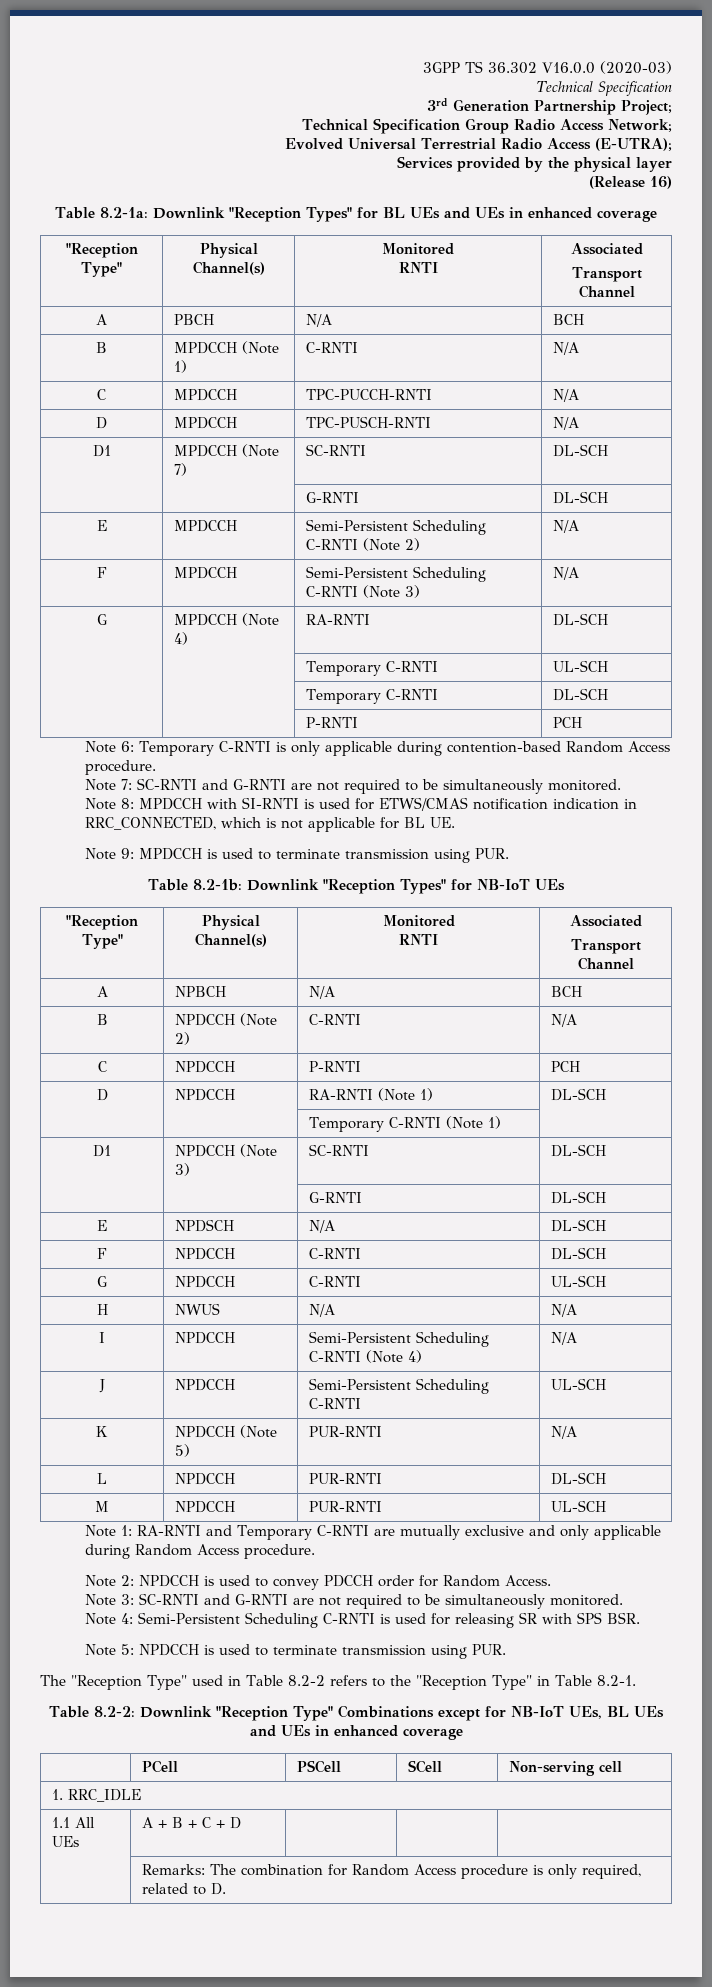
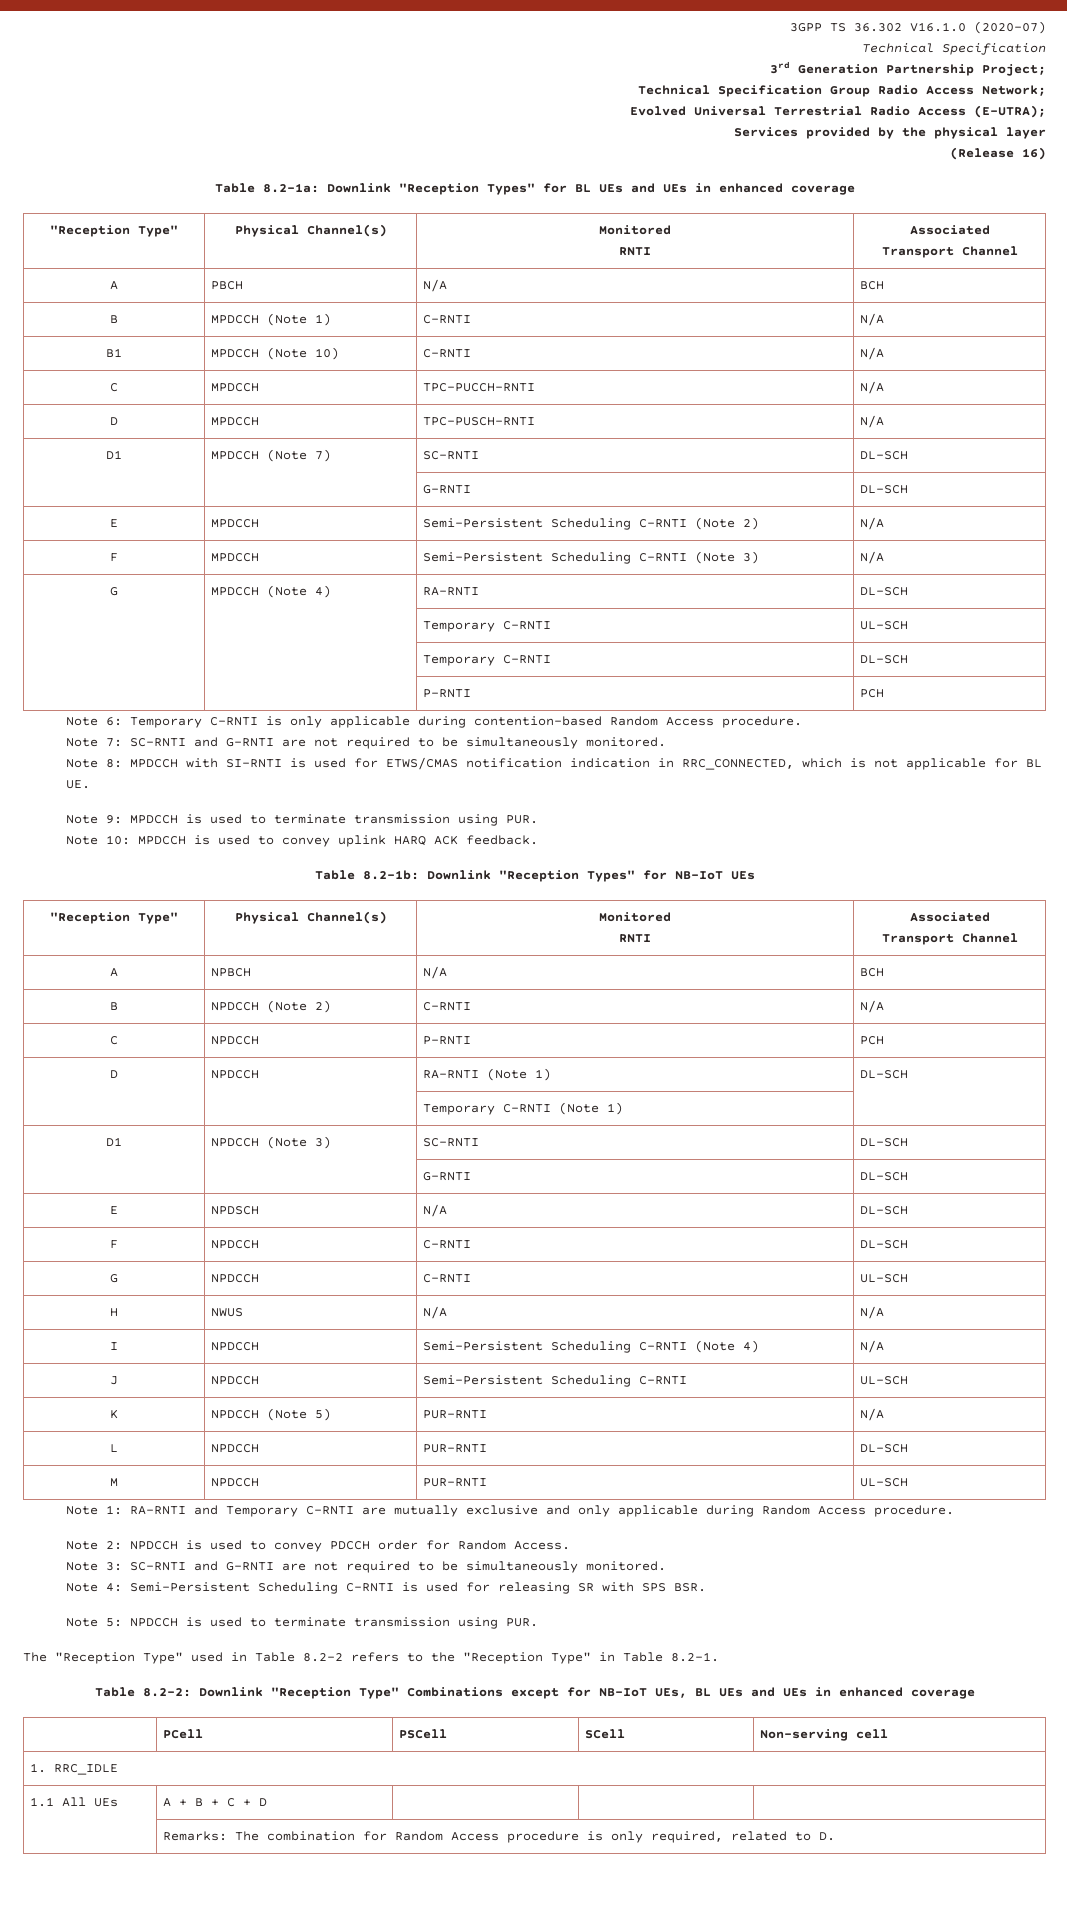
- 3GPP TS 36.302 V16.0.0 (2020-03)
+ 3GPP TS 36.302 V16.1.0 (2020-07)
+ B1 | MPDCCH (Note 10) | C-RNTI | N/A
+ Note 10: MPDCCH is used to convey uplink HARQ ACK feedback.

